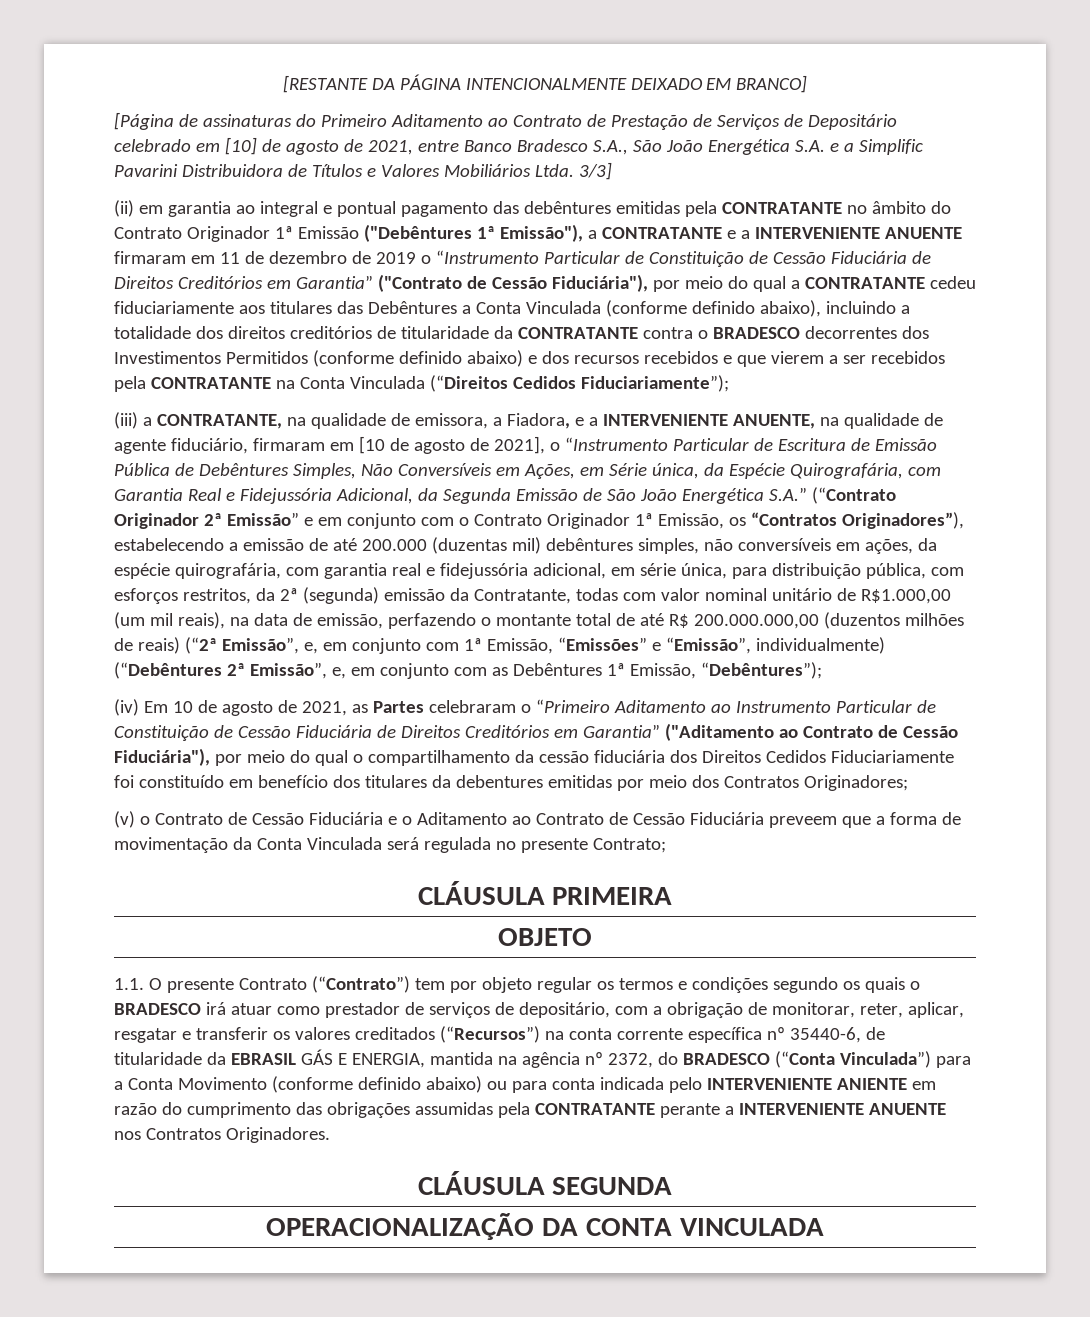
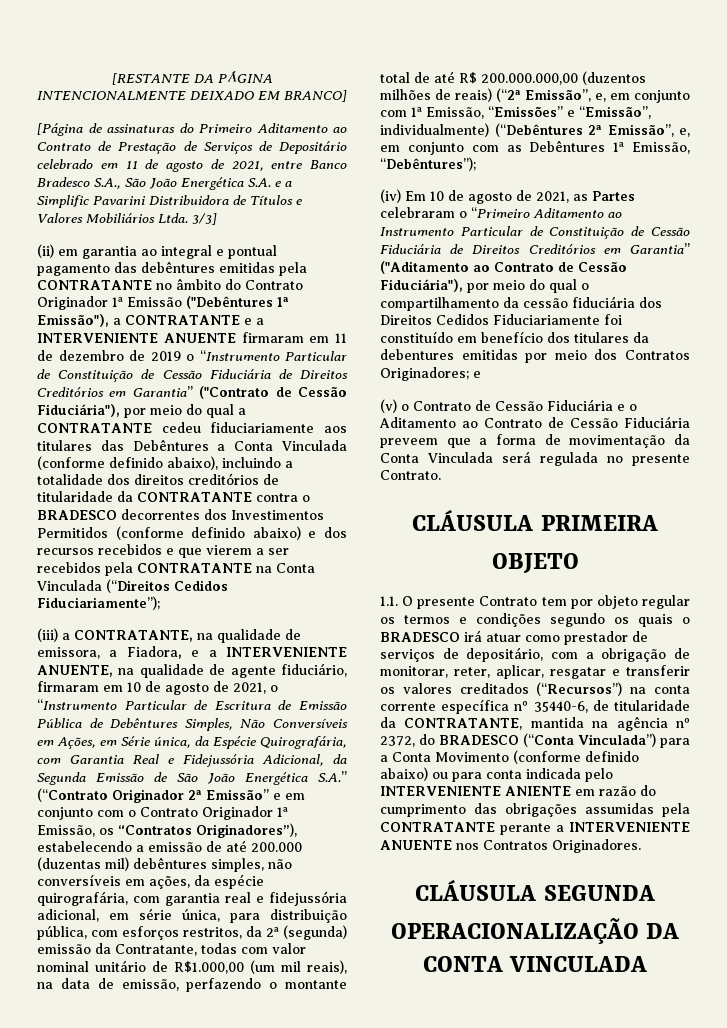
- [Página de assinaturas do Primeiro Aditamento ao Contrato de Prestação de Serviços de Depositário celebrado em [10] de agosto de 2021, entre Banco Bradesco S.A., São João Energética S.A. e a Simplific Pavarini Distribuidora de Títulos e Valores Mobiliários Ltda.
+ [Página de assinaturas do Primeiro Aditamento ao Contrato de Prestação de Serviços de Depositário celebrado em 11 de agosto de 2021, entre Banco Bradesco S.A., São João Energética S.A. e a Simplific Pavarini Distribuidora de Títulos e Valores Mobiliários Ltda.
- (iii) a CONTRATANTE, na qualidade de emissora, a Fiadora, e a INTERVENIENTE ANUENTE, na qualidade de agente fiduciário, firmaram em [10 de agosto de 2021], o “Instrumento Particular de Escritura de Emissão Pública de Debêntures Simples, Não Conversíveis em Ações, em Série única, da Espécie Quirografária, com Garantia Real e Fidejussória Adicional, da Segunda Emissão de São João Energética S.A.” (“Contrato Originador 2ª Emissão” e em conjunto com o Contrato Originador 1ª Emissão, os “Contratos Originadores”), estabelecendo a emissão de até 200.000 (duzentas mil) debêntures simples, não conversíveis em ações, da espécie quirografária, com garantia real e fidejussória adicional, em série única, para distribuição pública, com esforços restritos, da 2ª (segunda) emissão da Contratante, todas com valor nominal unitário de R$1.000,00 (um mil reais), na data de emissão, perfazendo o montante total de até R$ 200.000.000,00 (duzentos milhões de reais) (“2ª Emissão”, e, em conjunto com 1ª Emissão, “Emissões” e “Emissão”, individualmente) (“Debêntures 2ª Emissão”, e, em conjunto com as Debêntures 1ª Emissão, “Debêntures”);
+ (iii) a CONTRATANTE, na qualidade de emissora, a Fiadora, e a INTERVENIENTE ANUENTE, na qualidade de agente fiduciário, firmaram em 10 de agosto de 2021, o “Instrumento Particular de Escritura de Emissão Pública de Debêntures Simples, Não Conversíveis em Ações, em Série única, da Espécie Quirografária, com Garantia Real e Fidejussória Adicional, da Segunda Emissão de São João Energética S.A.” (“Contrato Originador 2ª Emissão” e em conjunto com o Contrato Originador 1ª Emissão, os “Contratos Originadores”), estabelecendo a emissão de até 200.000 (duzentas mil) debêntures simples, não conversíveis em ações, da espécie quirografária, com garantia real e fidejussória adicional, em série única, para distribuição pública, com esforços restritos, da 2ª (segunda) emissão da Contratante, todas com valor nominal unitário de R$1.000,00 (um mil reais), na data de emissão, perfazendo o montante total de até R$ 200.000.000,00 (duzentos milhões de reais) (“2ª Emissão”, e, em conjunto com 1ª Emissão, “Emissões” e “Emissão”, individualmente) (“Debêntures 2ª Emissão”, e, em conjunto com as Debêntures 1ª Emissão, “Debêntures”);
- (iv) Em 10 de agosto de 2021, as Partes celebraram o “Primeiro Aditamento ao Instrumento Particular de Constituição de Cessão Fiduciária de Direitos Creditórios em Garantia” ("Aditamento ao Contrato de Cessão Fiduciária"), por meio do qual o compartilhamento da cessão fiduciária dos Direitos Cedidos Fiduciariamente foi constituído em benefício dos titulares da debentures emitidas por meio dos Contratos Originadores;
+ (iv) Em 10 de agosto de 2021, as Partes celebraram o “Primeiro Aditamento ao Instrumento Particular de Constituição de Cessão Fiduciária de Direitos Creditórios em Garantia” ("Aditamento ao Contrato de Cessão Fiduciária"), por meio do qual o compartilhamento da cessão fiduciária dos Direitos Cedidos Fiduciariamente foi constituído em benefício dos titulares da debentures emitidas por meio dos Contratos Originadores; e
- (v) o Contrato de Cessão Fiduciária e o Aditamento ao Contrato de Cessão Fiduciária preveem que a forma de movimentação da Conta Vinculada será regulada no presente Contrato;
+ (v) o Contrato de Cessão Fiduciária e o Aditamento ao Contrato de Cessão Fiduciária preveem que a forma de movimentação da Conta Vinculada será regulada no presente Contrato.
- 1.1. O presente Contrato (“Contrato”) tem por objeto regular os termos e condições segundo os quais o BRADESCO irá atuar como prestador de serviços de depositário, com a obrigação de monitorar, reter, aplicar, resgatar e transferir os valores creditados (“Recursos”) na conta corrente específica nº 35440-6, de titularidade da EBRASIL GÁS E ENERGIA, mantida na agência nº 2372, do BRADESCO (“Conta Vinculada”) para a Conta Movimento (conforme definido abaixo) ou para conta indicada pelo INTERVENIENTE ANIENTE em razão do cumprimento das obrigações assumidas pela CONTRATANTE perante a INTERVENIENTE ANUENTE nos Contratos Originadores.
+ 1.1. O presente Contrato tem por objeto regular os termos e condições segundo os quais o BRADESCO irá atuar como prestador de serviços de depositário, com a obrigação de monitorar, reter, aplicar, resgatar e transferir os valores creditados (“Recursos”) na conta corrente específica nº 35440-6, de titularidade da CONTRATANTE, mantida na agência nº 2372, do BRADESCO (“Conta Vinculada”) para a Conta Movimento (conforme definido abaixo) ou para conta indicada pelo INTERVENIENTE ANIENTE em razão do cumprimento das obrigações assumidas pela CONTRATANTE perante a INTERVENIENTE ANUENTE nos Contratos Originadores.

